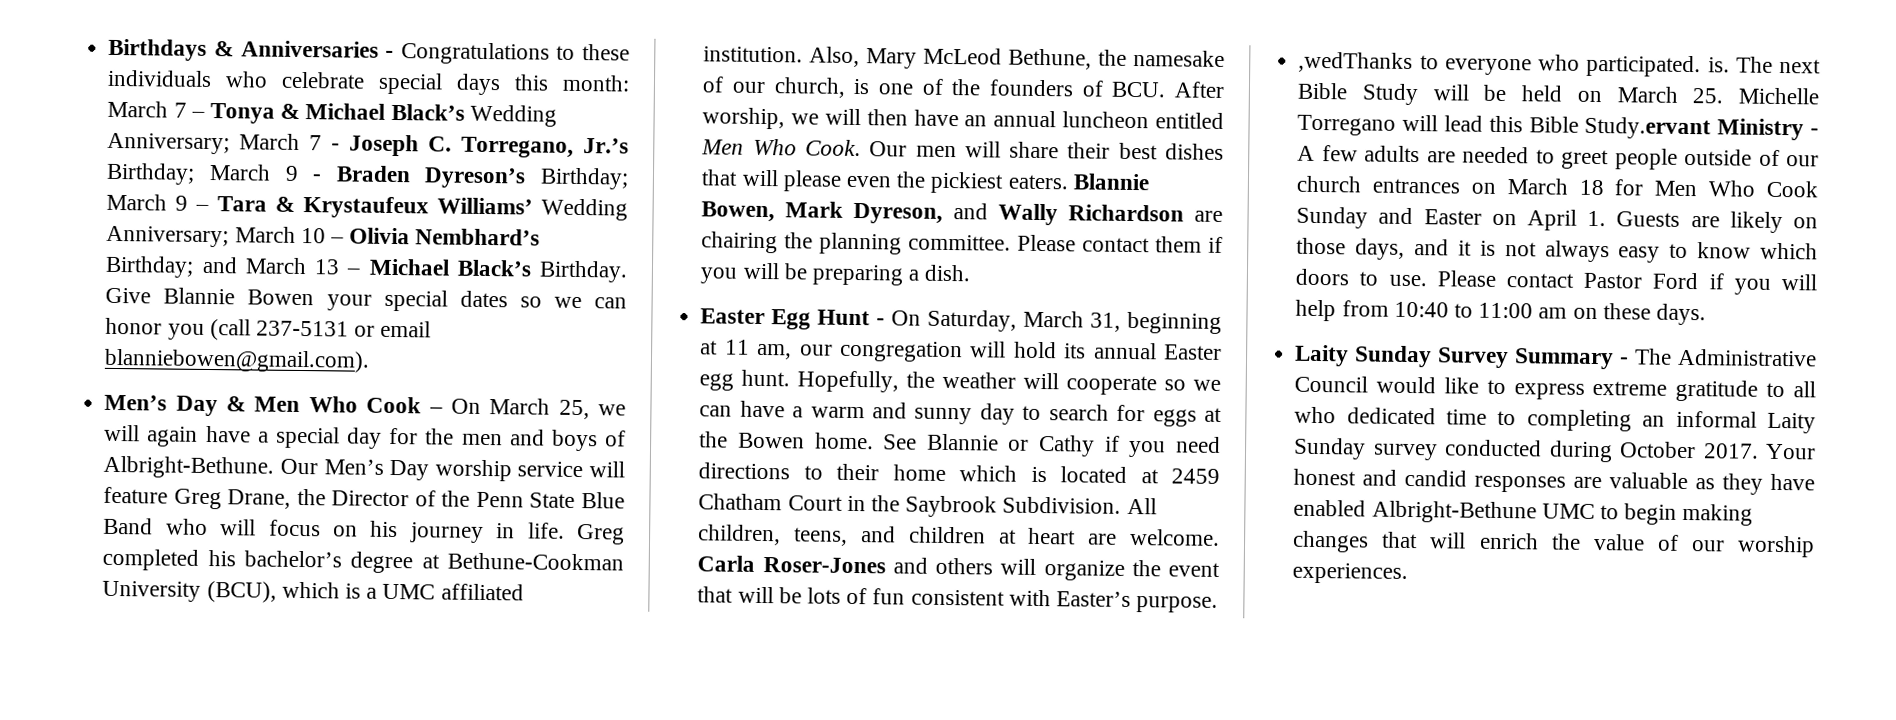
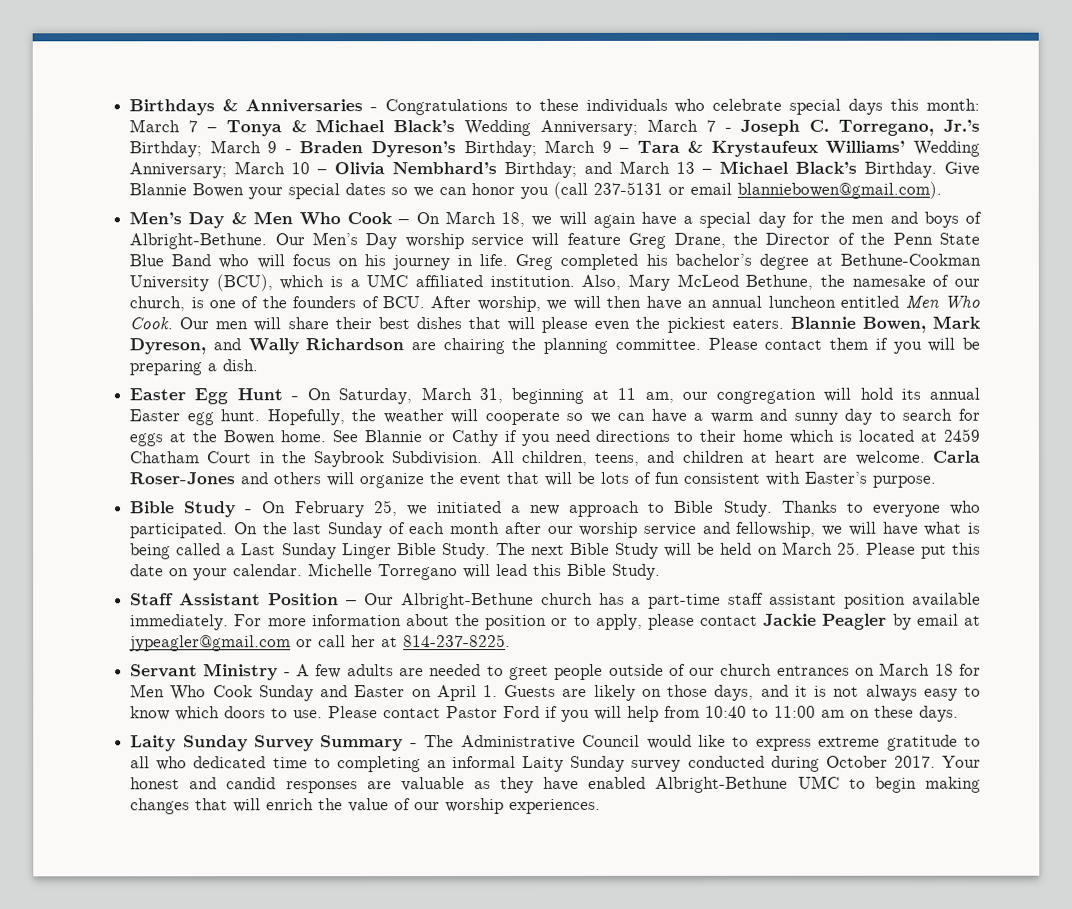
- Men’s Day & Men Who Cook – On March 25, we will again have a special day for the men and boys of Albright-Bethune.
+ Men’s Day & Men Who Cook – On March 18, we will again have a special day for the men and boys of Albright-Bethune.
- ,wedThanks to everyone who participated. is.
+ Bible Study - On February 25, we initiated a new approach to Bible Study. Thanks to everyone who participated. On the last Sunday of each month after our worship service and fellowship, we will have what is being called a Last Sunday Linger Bible Study.
- The next Bible Study will be held on March 25. Michelle Torregano will lead this Bible Study.ervant Ministry - A few adults are needed to greet people outside of our church entrances on March 18 for Men Who Cook Sunday and Easter on April 1. Guests are likely on those days, and it is not always easy to know which doors to use.
+ The next Bible Study will be held on March 25. Please put this date on your calendar. Michelle Torregano will lead this Bible Study.
+ Staff Assistant Position – Our Albright-Bethune church has a part-time staff assistant position available immediately. For more information about the position or to apply, please contact Jackie Peagler by email at jypeagler@gmail.com or call her at 814-237-8225.
+ Servant Ministry - A few adults are needed to greet people outside of our church entrances on March 18 for Men Who Cook Sunday and Easter on April 1. Guests are likely on those days, and it is not always easy to know which doors to use.

